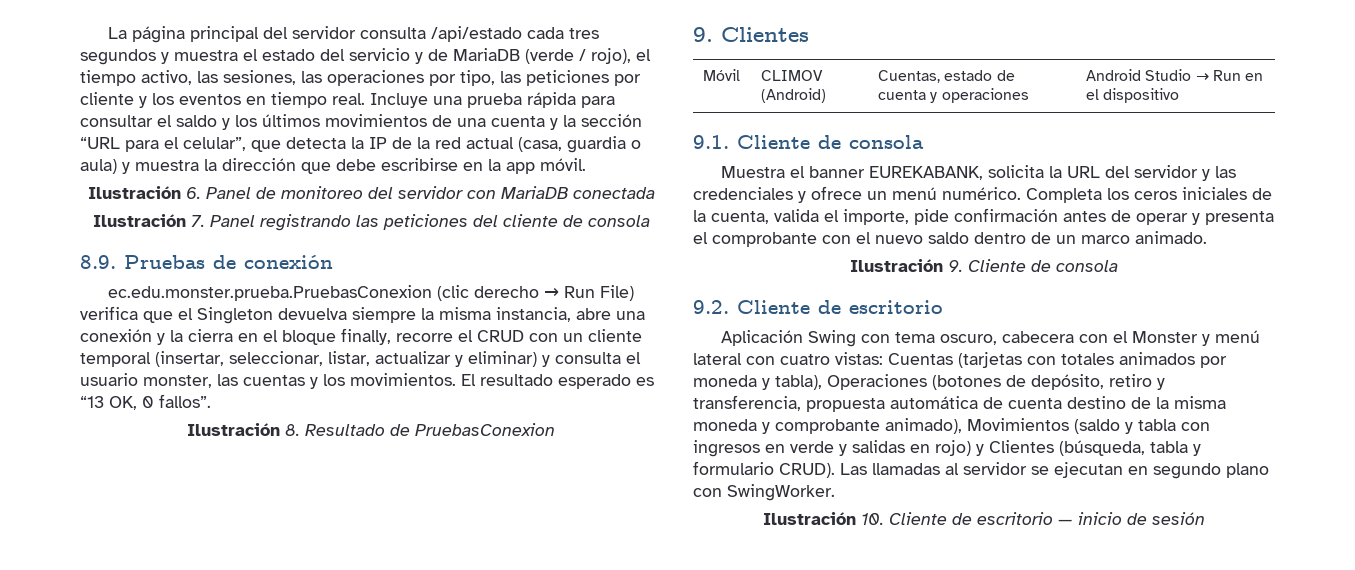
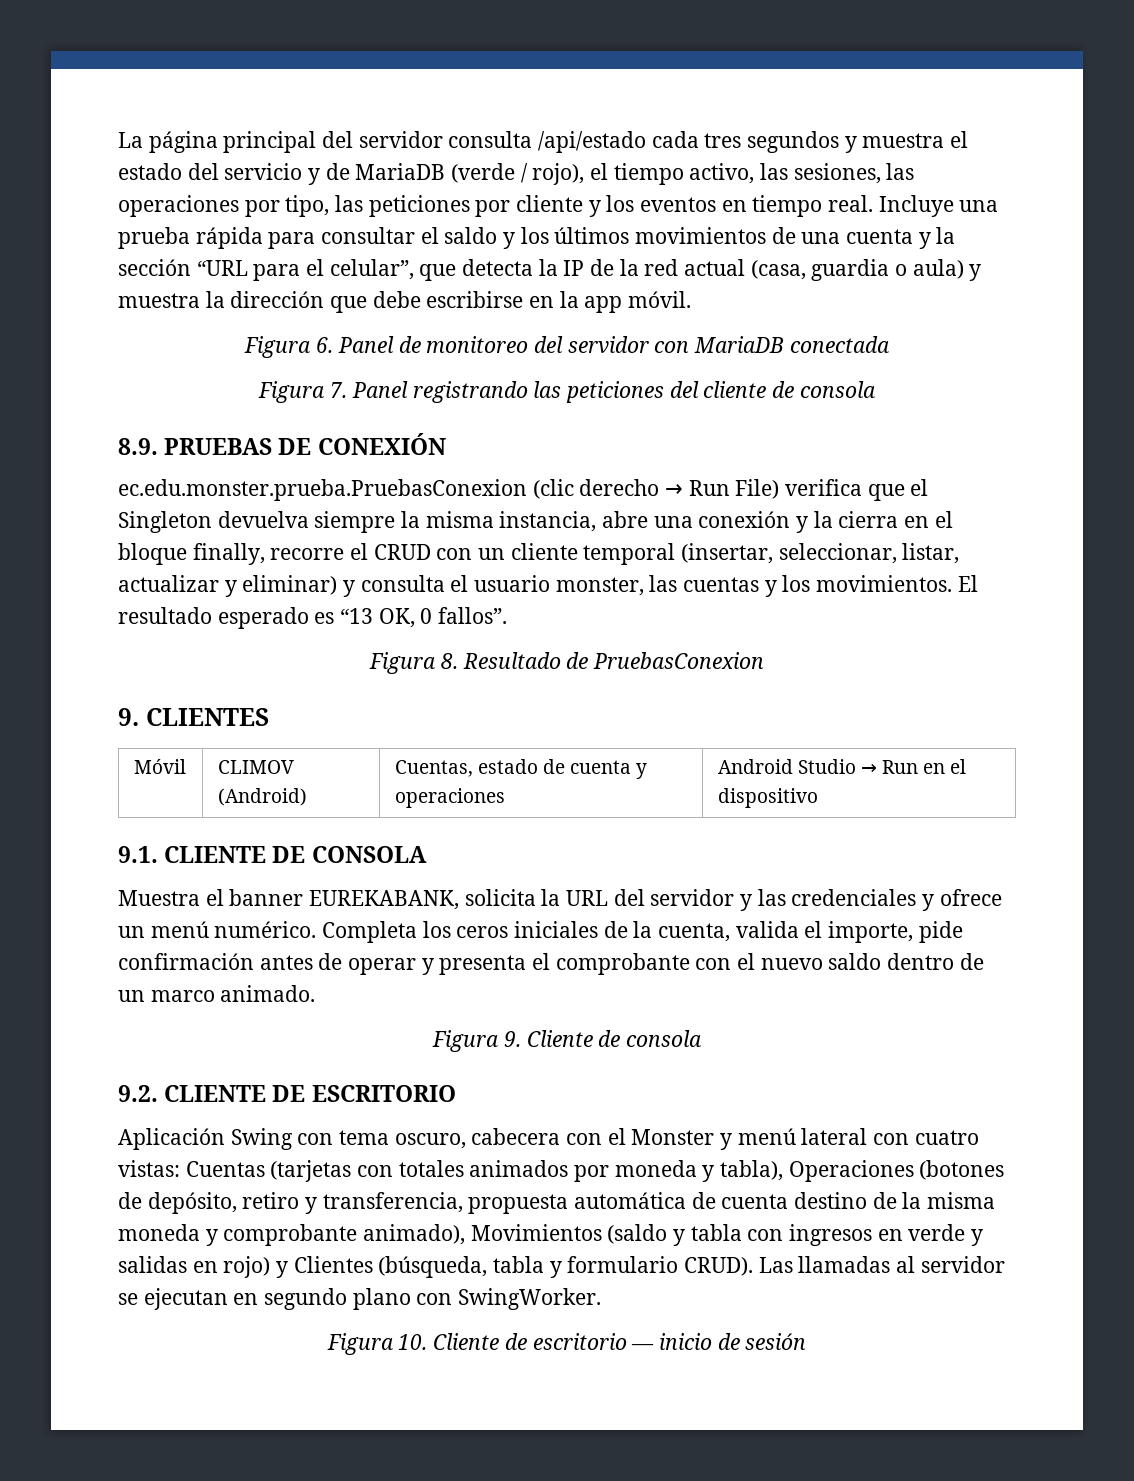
- Ilustración 6. Panel de monitoreo del servidor con MariaDB conectada
+ Figura 6. Panel de monitoreo del servidor con MariaDB conectada
- Ilustración 7. Panel registrando las peticiones del cliente de consola
+ Figura 7. Panel registrando las peticiones del cliente de consola
- 8.9. Pruebas de conexión
+ 8.9. PRUEBAS DE CONEXIÓN
- Ilustración 8. Resultado de PruebasConexion
+ Figura 8. Resultado de PruebasConexion
- 9. Clientes
+ 9. CLIENTES
- 9.1. Cliente de consola
+ 9.1. CLIENTE DE CONSOLA
- Ilustración 9. Cliente de consola
+ Figura 9. Cliente de consola
- 9.2. Cliente de escritorio
+ 9.2. CLIENTE DE ESCRITORIO
- Ilustración 10. Cliente de escritorio — inicio de sesión
+ Figura 10. Cliente de escritorio — inicio de sesión

